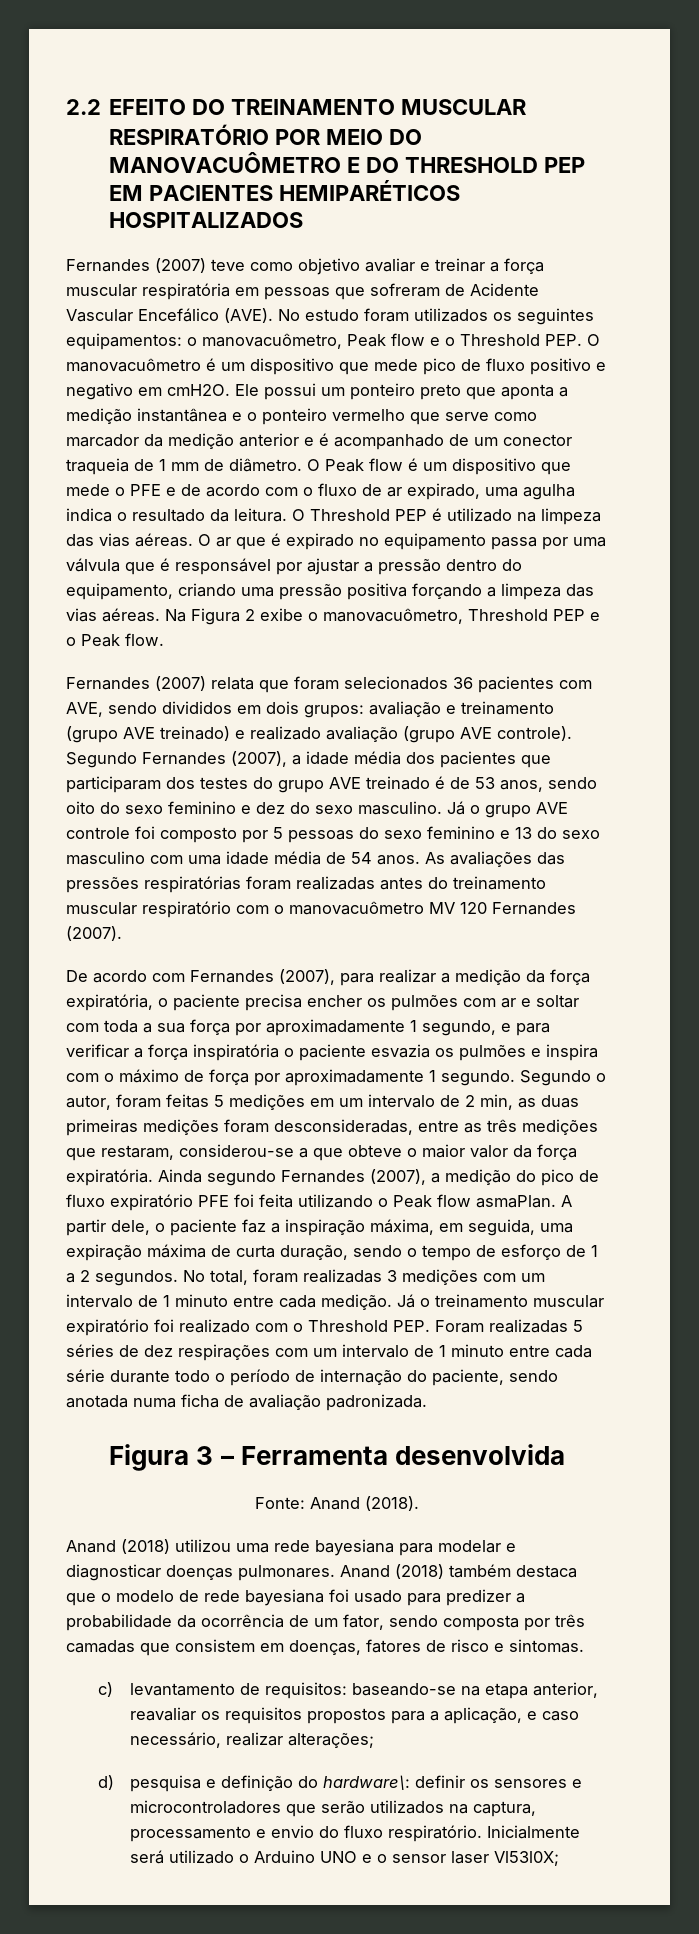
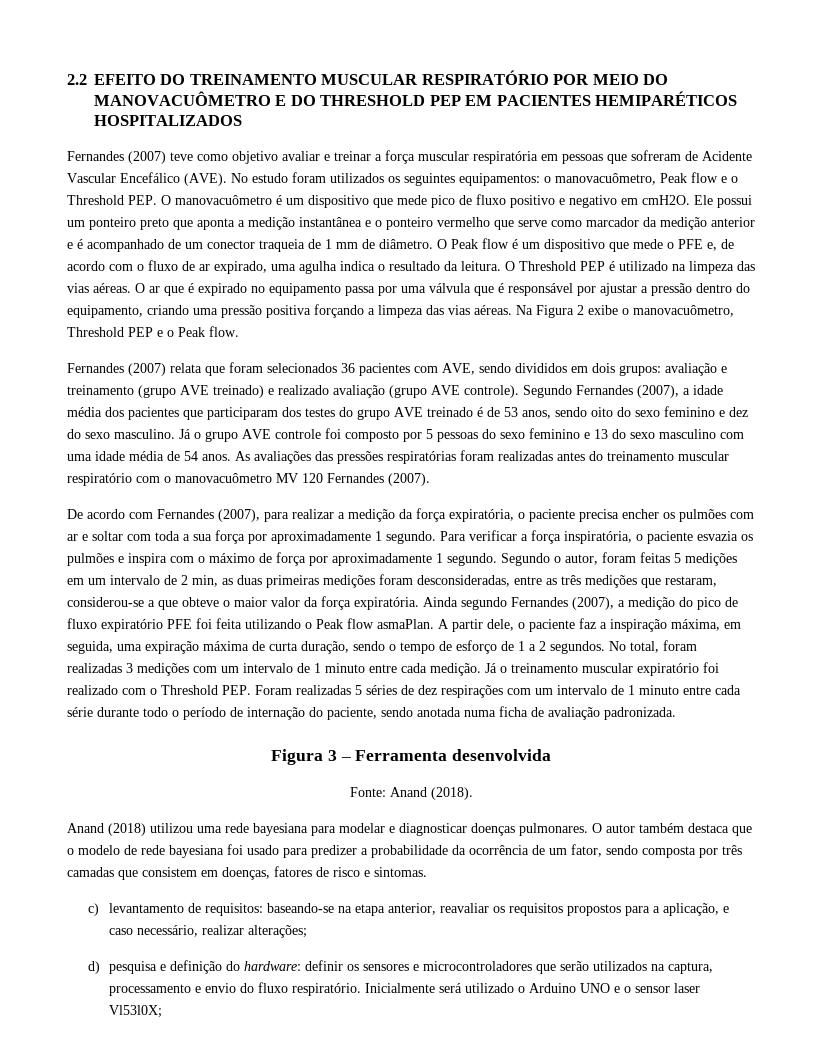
- O Peak flow é um dispositivo que mede o PFE e de acordo com o fluxo de ar expirado, uma agulha indica o resultado da leitura.
+ O Peak flow é um dispositivo que mede o PFE e, de acordo com o fluxo de ar expirado, uma agulha indica o resultado da leitura.
- De acordo com Fernandes (2007), para realizar a medição da força expiratória, o paciente precisa encher os pulmões com ar e soltar com toda a sua força por aproximadamente 1 segundo, e para verificar a força inspiratória o paciente esvazia os pulmões e inspira com o máximo de força por aproximadamente 1 segundo.
+ De acordo com Fernandes (2007), para realizar a medição da força expiratória, o paciente precisa encher os pulmões com ar e soltar com toda a sua força por aproximadamente 1 segundo. Para verificar a força inspiratória, o paciente esvazia os pulmões e inspira com o máximo de força por aproximadamente 1 segundo.
- Anand (2018) também destaca que o modelo de rede bayesiana foi usado para predizer a probabilidade da ocorrência de um fator, sendo composta por três camadas que consistem em doenças, fatores de risco e sintomas.
+ O autor também destaca que o modelo de rede bayesiana foi usado para predizer a probabilidade da ocorrência de um fator, sendo composta por três camadas que consistem em doenças, fatores de risco e sintomas.
- d) pesquisa e definição do hardware\: definir os sensores e microcontroladores que serão utilizados na captura, processamento e envio do fluxo respiratório.
+ d) pesquisa e definição do hardware: definir os sensores e microcontroladores que serão utilizados na captura, processamento e envio do fluxo respiratório.

